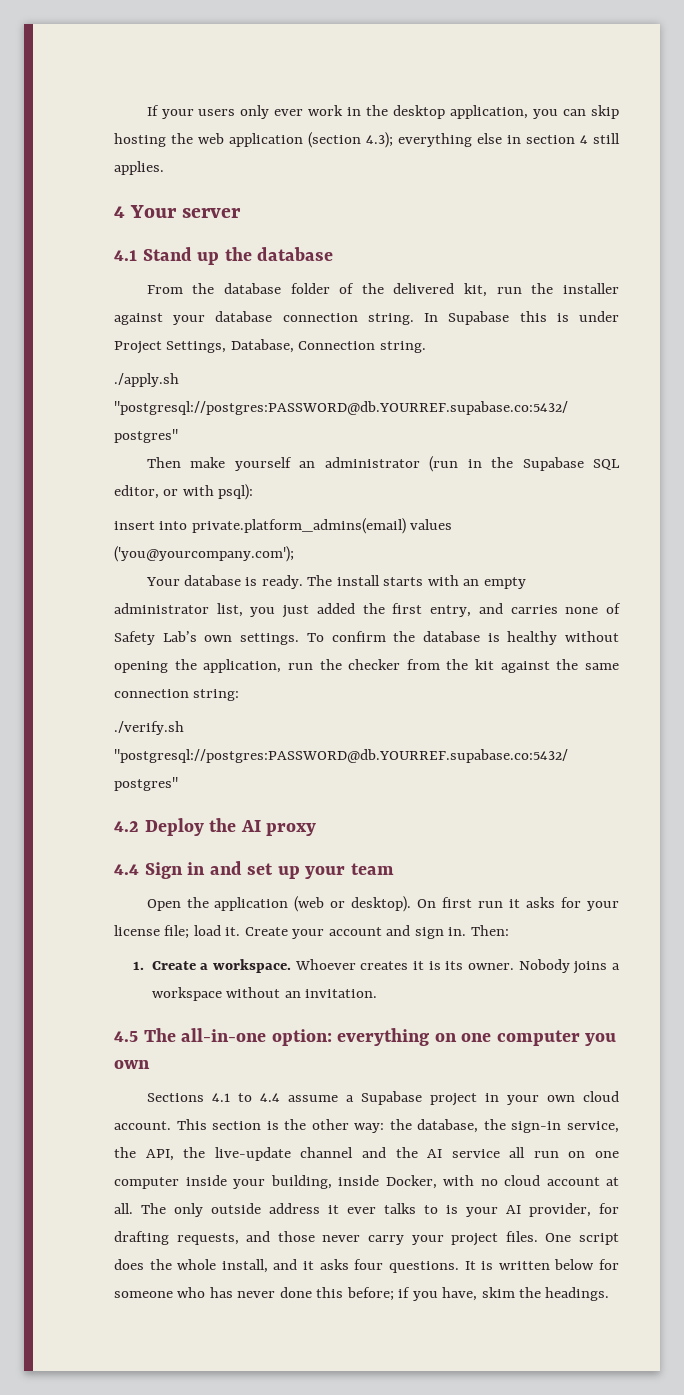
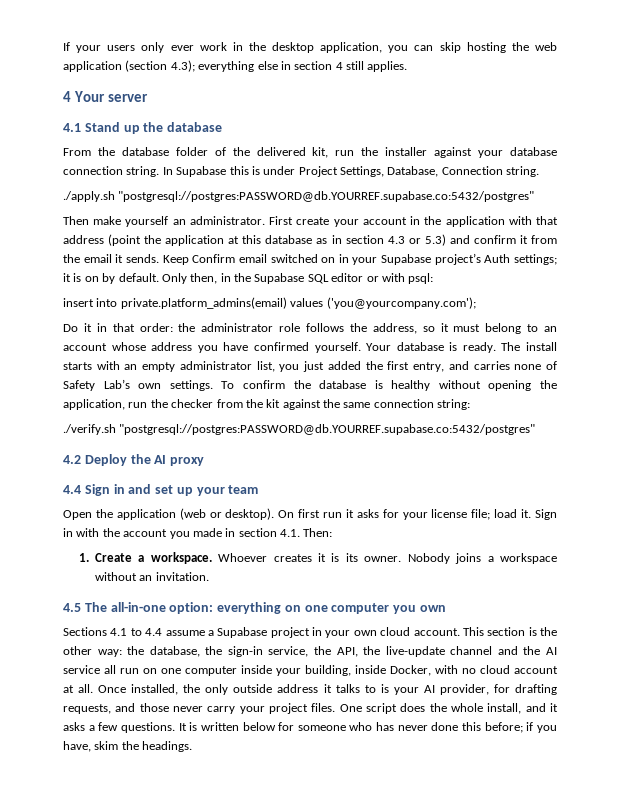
- Then make yourself an administrator (run in the Supabase SQL editor, or with psql):
+ Then make yourself an administrator. First create your account in the application with that address (point the application at this database as in section 4.3 or 5.3) and confirm it from the email it sends. Keep Confirm email switched on in your Supabase project’s Auth settings; it is on by default. Only then, in the Supabase SQL editor or with psql:
+ Do it in that order: the administrator role follows the address, so it must belong to an account whose address you have confirmed yourself.
- Create your account and sign in. Then:
+ Sign in with the account you made in section 4.1. Then:
- The only outside address it ever talks to is your AI provider, for drafting requests, and those never carry your project files.
+ Once installed, the only outside address it talks to is your AI provider, for drafting requests, and those never carry your project files.
- One script does the whole install, and it asks four questions.
+ One script does the whole install, and it asks a few questions.

